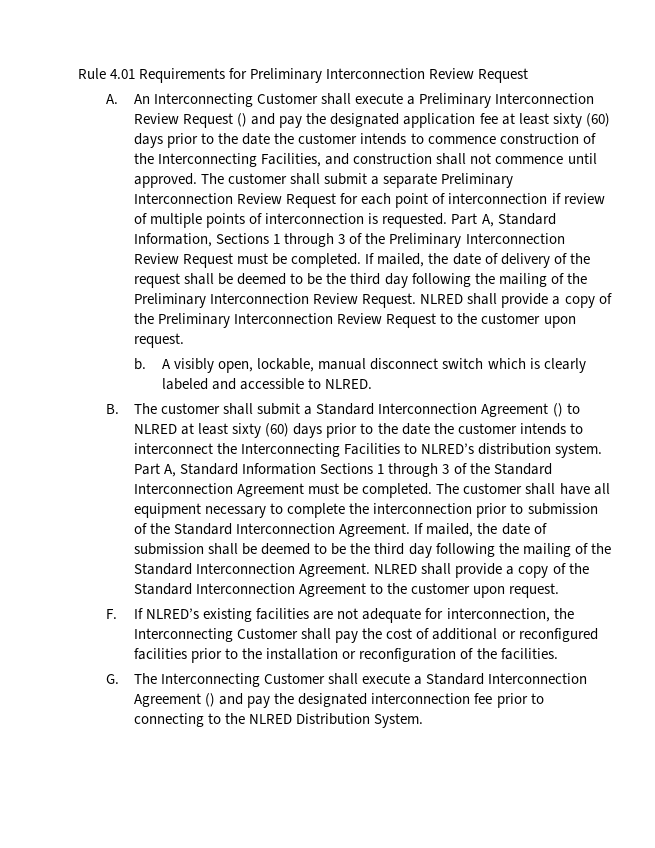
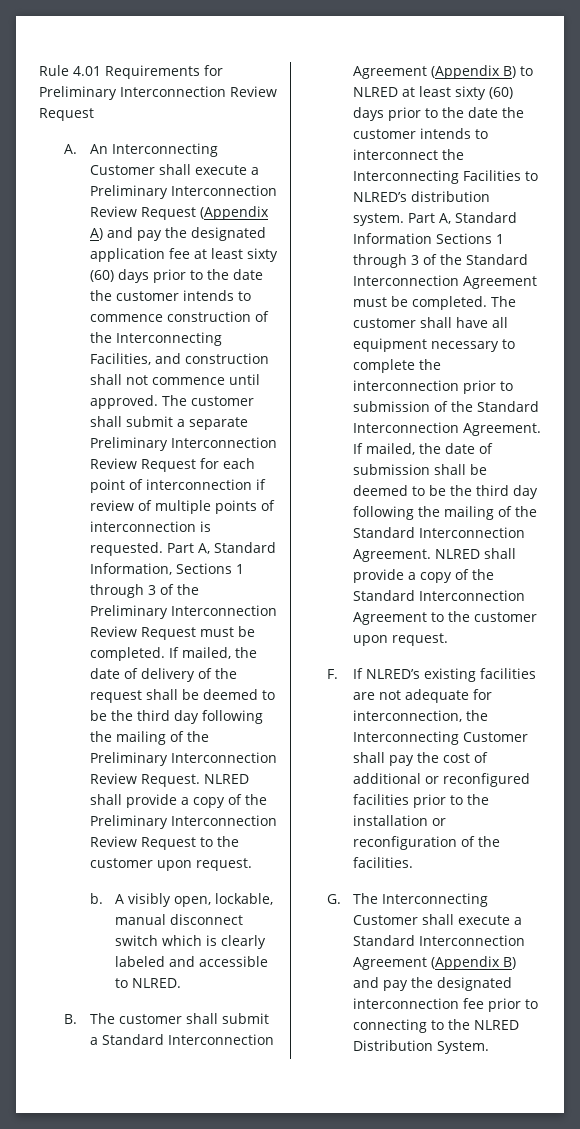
- A. An Interconnecting Customer shall execute a Preliminary Interconnection Review Request () and pay the designated application fee at least sixty (60) days prior to the date the customer intends to commence construction of the Interconnecting Facilities, and construction shall not commence until approved.
+ A. An Interconnecting Customer shall execute a Preliminary Interconnection Review Request (Appendix A) and pay the designated application fee at least sixty (60) days prior to the date the customer intends to commence construction of the Interconnecting Facilities, and construction shall not commence until approved.
- B. The customer shall submit a Standard Interconnection Agreement () to NLRED at least sixty (60) days prior to the date the customer intends to interconnect the Interconnecting Facilities to NLRED’s distribution system.
+ B. The customer shall submit a Standard Interconnection Agreement (Appendix B) to NLRED at least sixty (60) days prior to the date the customer intends to interconnect the Interconnecting Facilities to NLRED’s distribution system.
- G. The Interconnecting Customer shall execute a Standard Interconnection Agreement () and pay the designated interconnection fee prior to connecting to the NLRED Distribution System.
+ G. The Interconnecting Customer shall execute a Standard Interconnection Agreement (Appendix B) and pay the designated interconnection fee prior to connecting to the NLRED Distribution System.

